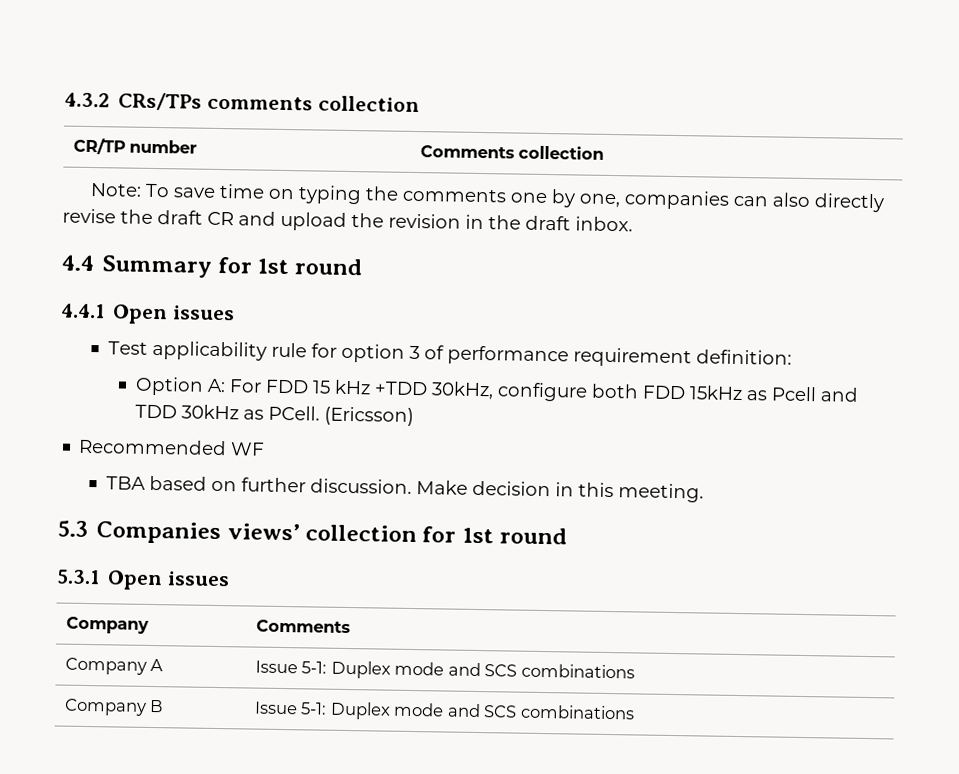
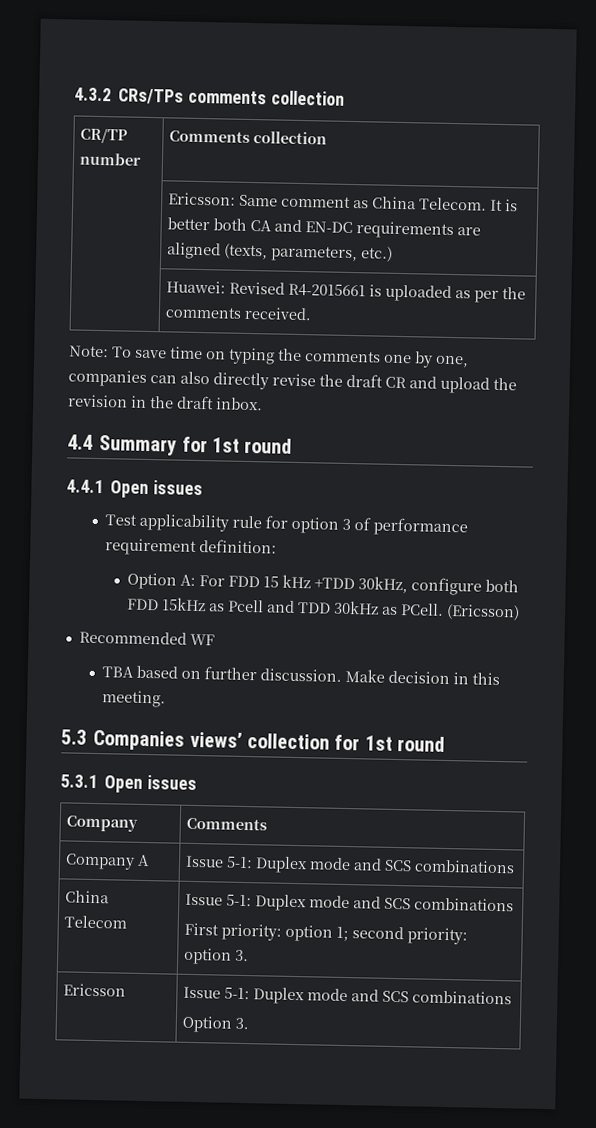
+ | Ericsson: Same comment as China Telecom. It is better both CA and EN-DC requirements are aligned (texts, parameters, etc.)
+ | Huawei: Revised R4-2015661 is uploaded as per the comments received.
- Company B | Issue 5-1: Duplex mode and SCS combinations
+ China Telecom | Issue 5-1: Duplex mode and SCS combinations
+ First priority: option 1; second priority: option 3.
+ Ericsson | Issue 5-1: Duplex mode and SCS combinations
+ Option 3.

